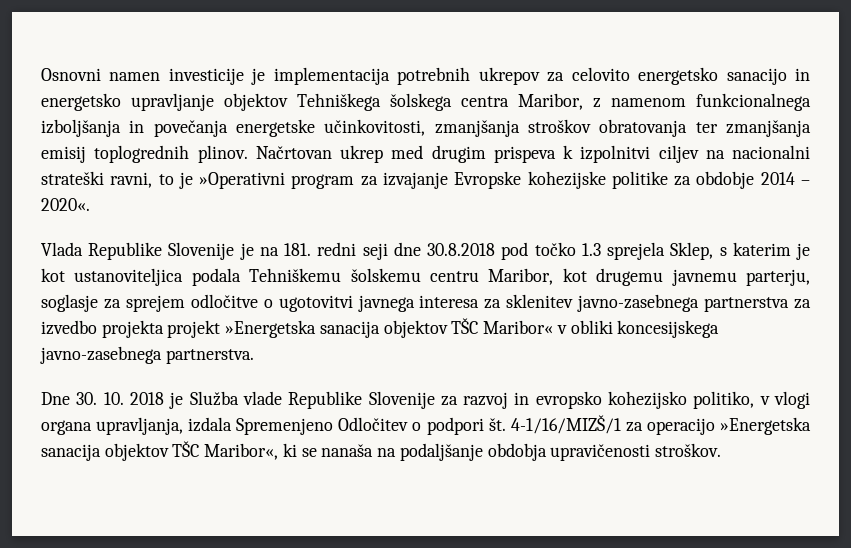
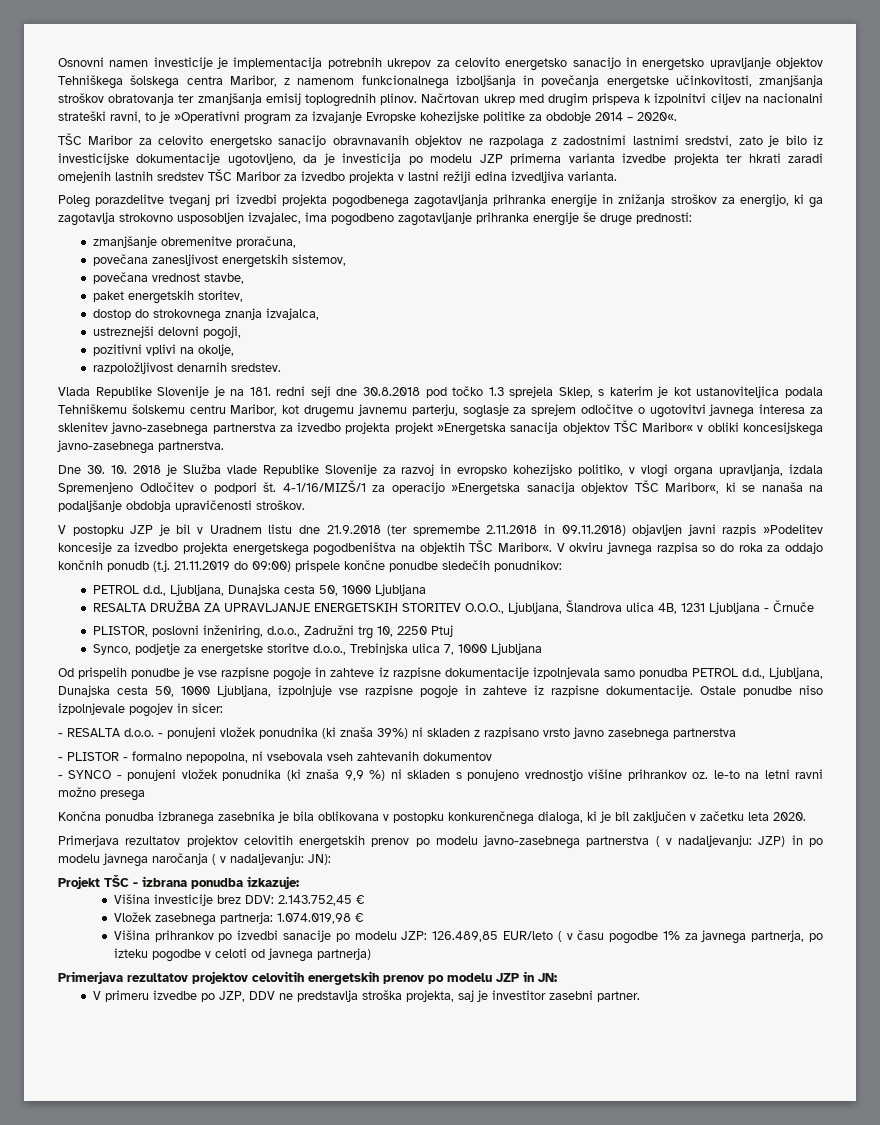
+ TŠC Maribor za celovito energetsko sanacijo obravnavanih objektov ne razpolaga z zadostnimi lastnimi sredstvi, zato je bilo iz investicijske dokumentacije ugotovljeno, da je investicija po modelu JZP primerna varianta izvedbe projekta ter hkrati zaradi omejenih lastnih sredstev TŠC Maribor za izvedbo projekta v lastni režiji edina izvedljiva varianta.
+ Poleg porazdelitve tveganj pri izvedbi projekta pogodbenega zagotavljanja prihranka energije in znižanja stroškov za energijo, ki ga zagotavlja strokovno usposobljen izvajalec, ima pogodbeno zagotavljanje prihranka energije še druge prednosti:
+ zmanjšanje obremenitve proračuna,
+ povečana zanesljivost energetskih sistemov,
+ povečana vrednost stavbe,
+ paket energetskih storitev,
+ dostop do strokovnega znanja izvajalca,
+ ustreznejši delovni pogoji,
+ pozitivni vplivi na okolje,
+ razpoložljivost denarnih sredstev.
+ V postopku JZP je bil v Uradnem listu dne 21.9.2018 (ter spremembe 2.11.2018 in 09.11.2018) objavljen javni razpis »Podelitev koncesije za izvedbo projekta energetskega pogodbeništva na objektih TŠC Maribor«. V okviru javnega razpisa so do roka za oddajo končnih ponudb (t.j. 21.11.2019 do 09:00) prispele končne ponudbe sledečih ponudnikov:
+ PETROL d.d., Ljubljana, Dunajska cesta 50, 1000 Ljubljana
+ RESALTA DRUŽBA ZA UPRAVLJANJE ENERGETSKIH STORITEV O.O.O., Ljubljana, Šlandrova ulica 4B, 1231 Ljubljana - Črnuče
+ PLISTOR, poslovni inženiring, d.o.o., Zadružni trg 10, 2250 Ptuj
+ Synco, podjetje za energetske storitve d.o.o., Trebinjska ulica 7, 1000 Ljubljana
+ Od prispelih ponudbe je vse razpisne pogoje in zahteve iz razpisne dokumentacije izpolnjevala samo ponudba PETROL d.d., Ljubljana, Dunajska cesta 50, 1000 Ljubljana, izpolnjuje vse razpisne pogoje in zahteve iz razpisne dokumentacije. Ostale ponudbe niso izpolnjevale pogojev in sicer:
+ - RESALTA d.o.o. - ponujeni vložek ponudnika (ki znaša 39%) ni skladen z razpisano vrsto javno zasebnega partnerstva
+ - PLISTOR - formalno nepopolna, ni vsebovala vseh zahtevanih dokumentov
+ - SYNCO - ponujeni vložek ponudnika (ki znaša 9,9 %) ni skladen s ponujeno vrednostjo višine prihrankov oz. le-to na letni ravni možno presega
+ Končna ponudba izbranega zasebnika je bila oblikovana v postopku konkurenčnega dialoga, ki je bil zaključen v začetku leta 2020.
+ Primerjava rezultatov projektov celovitih energetskih prenov po modelu javno-zasebnega partnerstva ( v nadaljevanju: JZP) in po modelu javnega naročanja ( v nadaljevanju: JN):
+ Projekt TŠC - izbrana ponudba izkazuje:
+ Višina investicije brez DDV: 2.143.752,45 €
+ Vložek zasebnega partnerja: 1.074.019,98 €
+ Višina prihrankov po izvedbi sanacije po modelu JZP: 126.489,85 EUR/leto ( v času pogodbe 1% za javnega partnerja, po izteku pogodbe v celoti od javnega partnerja)
+ Primerjava rezultatov projektov celovitih energetskih prenov po modelu JZP in JN:
+ V primeru izvedbe po JZP, DDV ne predstavlja stroška projekta, saj je investitor zasebni partner.

